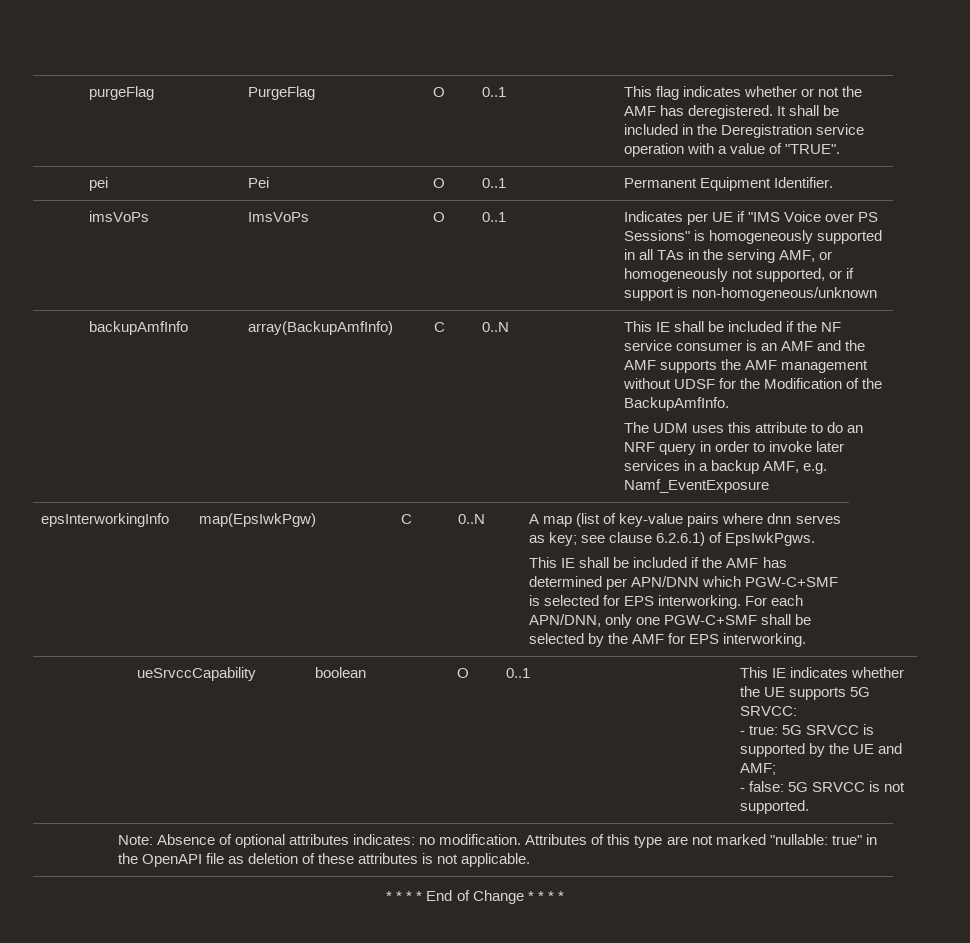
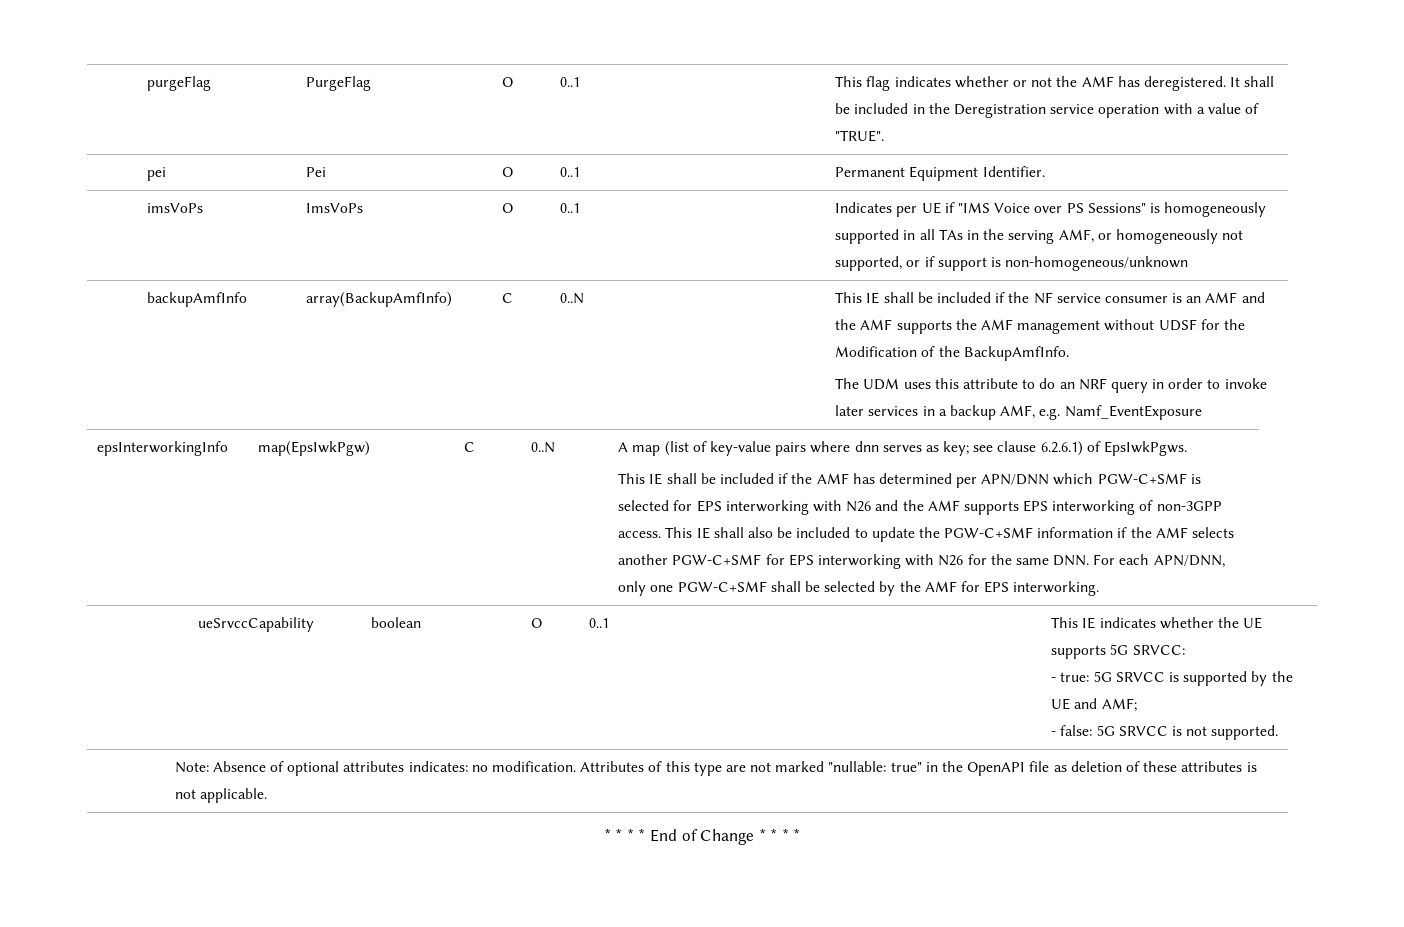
- This IE shall be included if the AMF has determined per APN/DNN which PGW-C+SMF is selected for EPS interworking. For each APN/DNN, only one PGW-C+SMF shall be selected by the AMF for EPS interworking.
+ This IE shall be included if the AMF has determined per APN/DNN which PGW-C+SMF is selected for EPS interworking with N26 and the AMF supports EPS interworking of non-3GPP access. This IE shall also be included to update the PGW-C+SMF information if the AMF selects another PGW-C+SMF for EPS interworking with N26 for the same DNN. For each APN/DNN, only one PGW-C+SMF shall be selected by the AMF for EPS interworking.

